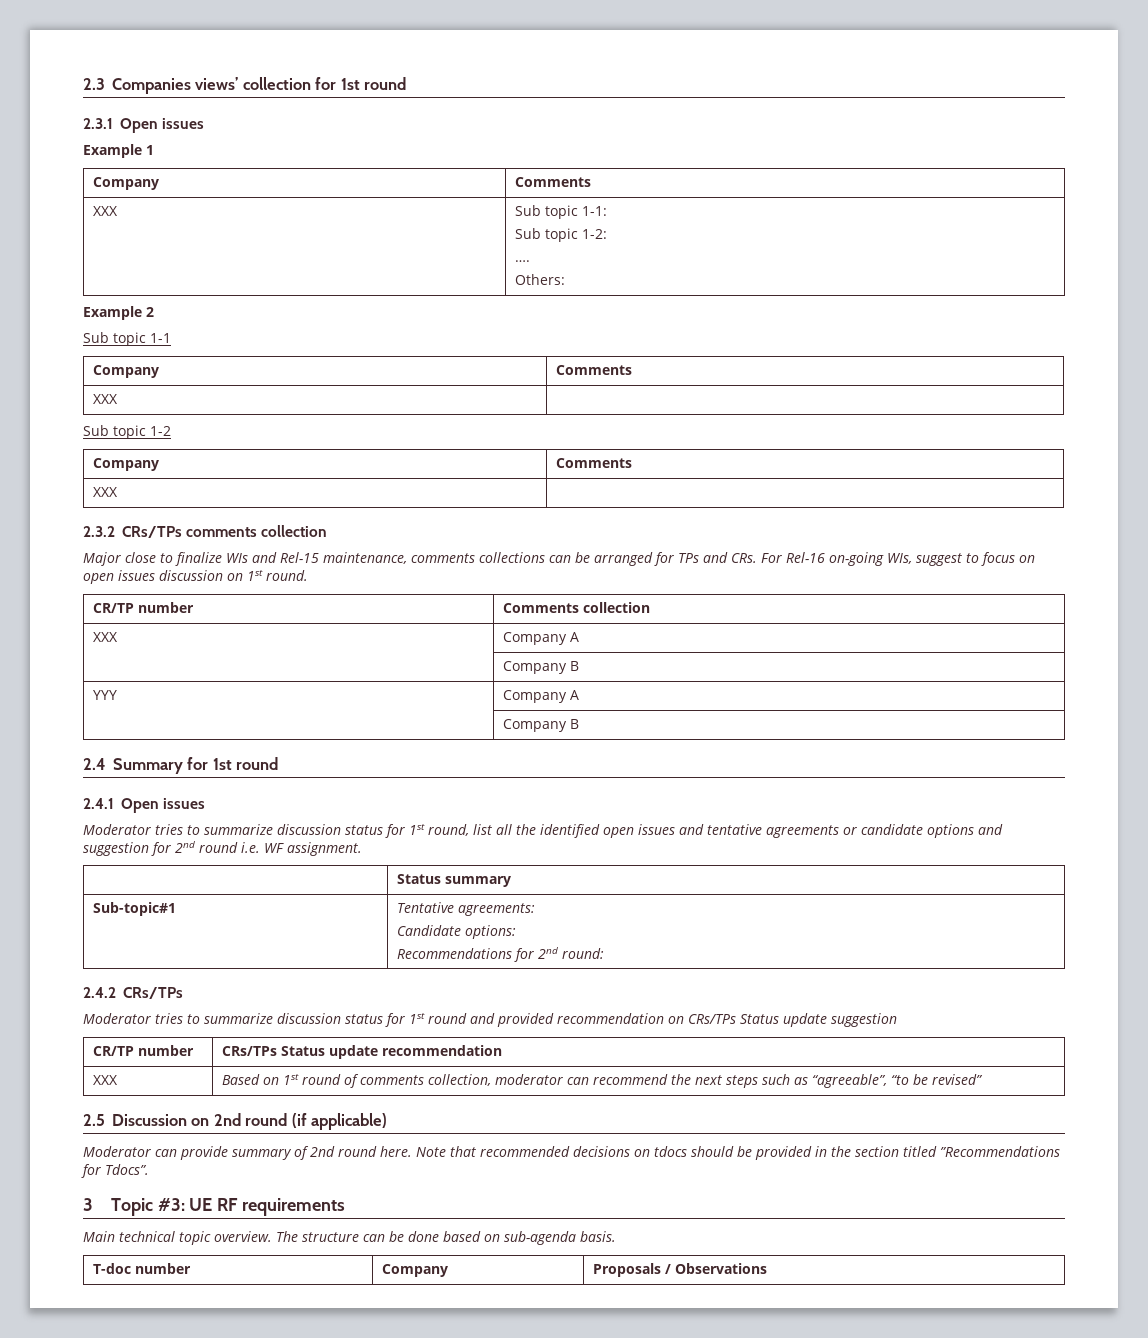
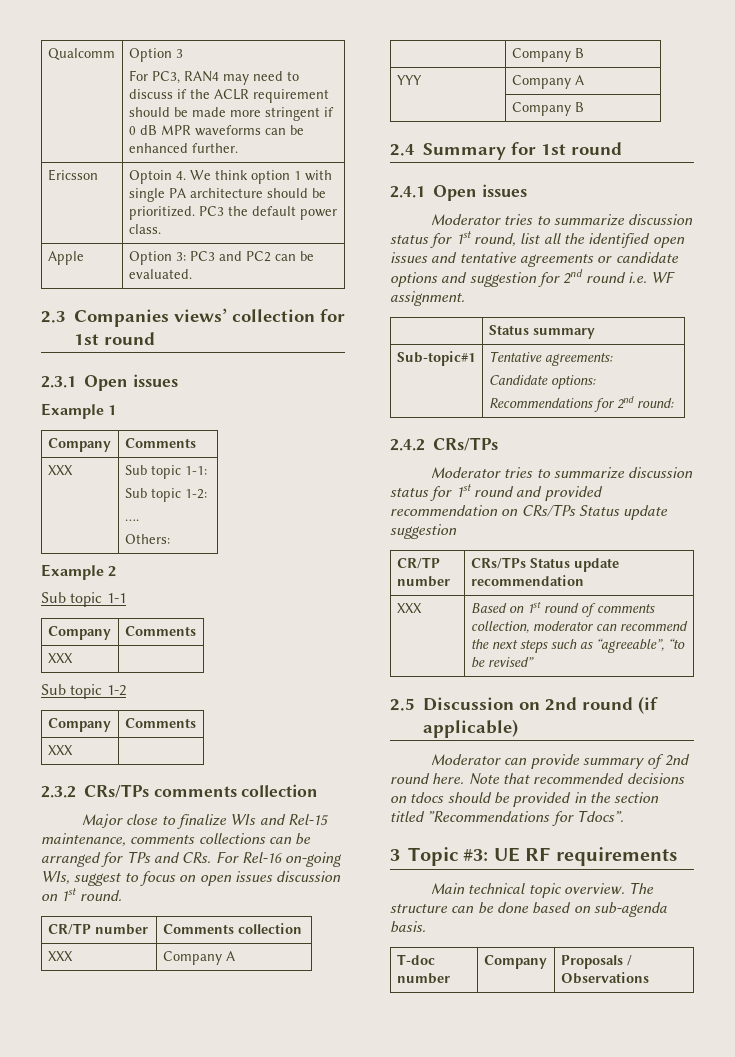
+ Qualcomm | Option 3
+ For PC3, RAN4 may need to discuss if the ACLR requirement should be made more stringent if 0 dB MPR waveforms can be enhanced further.
+ Ericsson | Optoin 4. We think option 1 with single PA architecture should be prioritized. PC3 the default power class.
+ Apple | Option 3: PC3 and PC2 can be evaluated.

